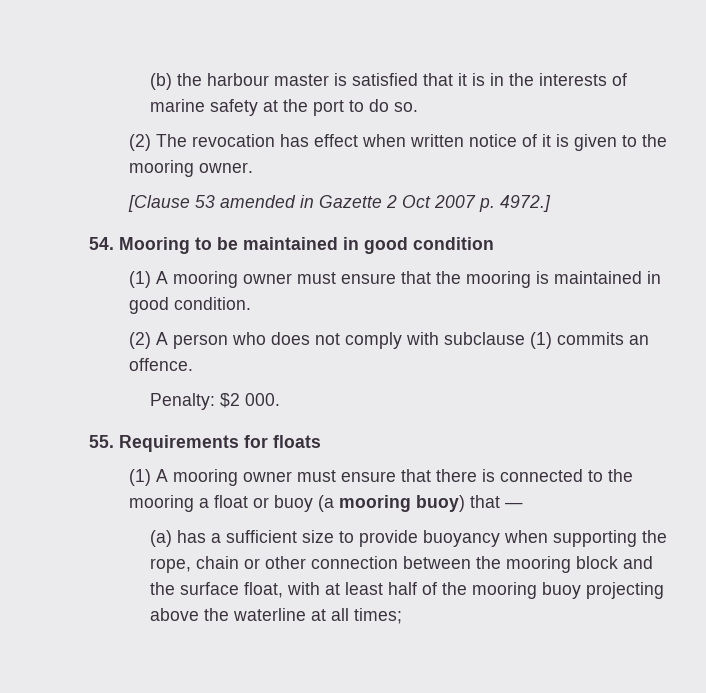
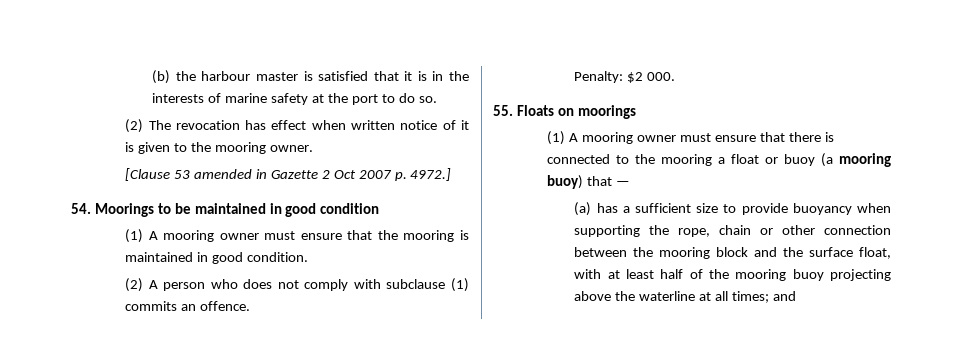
- 54. Mooring to be maintained in good condition
+ 54. Moorings to be maintained in good condition
- 55. Requirements for floats
+ 55. Floats on moorings
- (a) has a sufficient size to provide buoyancy when supporting the rope, chain or other connection between the mooring block and the surface float, with at least half of the mooring buoy projecting above the waterline at all times;
+ (a) has a sufficient size to provide buoyancy when supporting the rope, chain or other connection between the mooring block and the surface float, with at least half of the mooring buoy projecting above the waterline at all times; and

